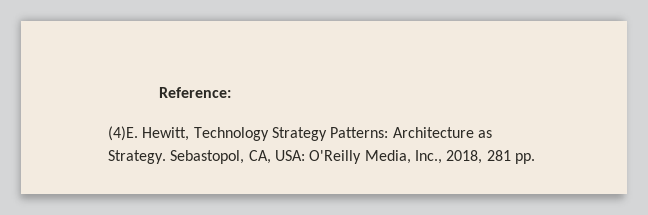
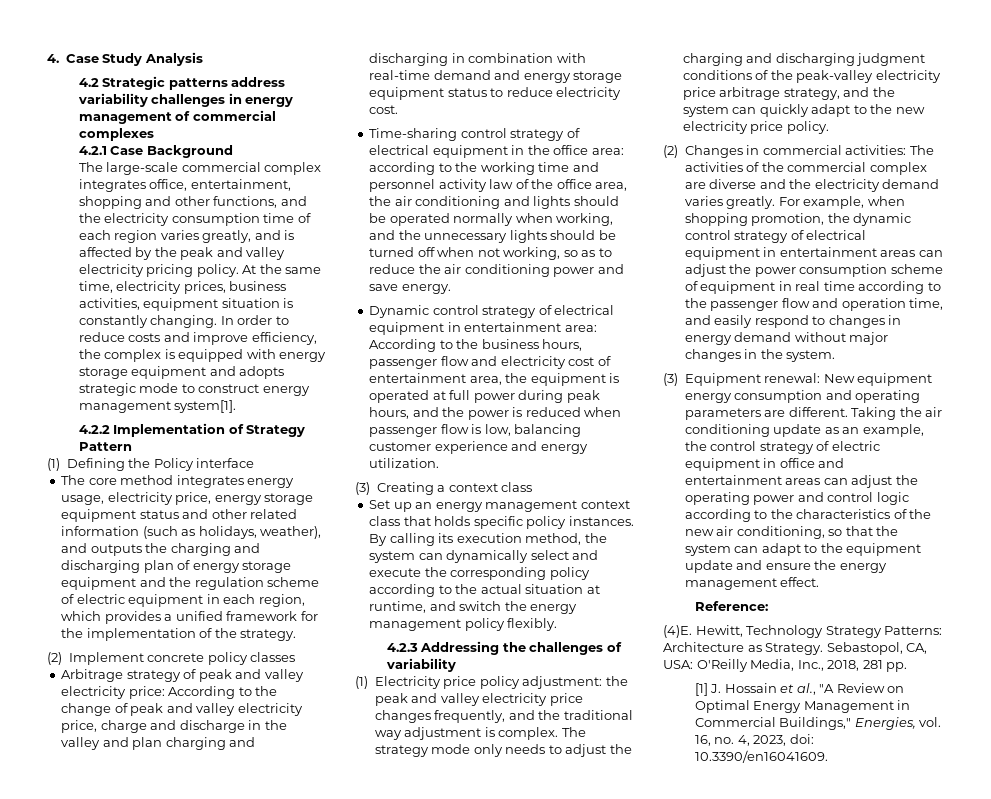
+ 4. Case Study Analysis
+ 4.2 Strategic patterns address variability challenges in energy management of commercial complexes
+ 4.2.1 Case Background
+ The large-scale commercial complex integrates office, entertainment, shopping and other functions, and the electricity consumption time of each region varies greatly, and is affected by the peak and valley electricity pricing policy. At the same time, electricity prices, business activities, equipment situation is constantly changing. In order to reduce costs and improve efficiency, the complex is equipped with energy storage equipment and adopts strategic mode to construct energy management system[1].
+ 4.2.2 Implementation of Strategy Pattern
+ (1) Defining the Policy interface
+ The core method integrates energy usage, electricity price, energy storage equipment status and other related information (such as holidays, weather), and outputs the charging and discharging plan of energy storage equipment and the regulation scheme of electric equipment in each region, which provides a unified framework for the implementation of the strategy.
+ (2) Implement concrete policy classes
+ Arbitrage strategy of peak and valley electricity price: According to the change of peak and valley electricity price, charge and discharge in the valley and plan charging and discharging in combination with real-time demand and energy storage equipment status to reduce electricity cost.
+ Time-sharing control strategy of electrical equipment in the office area: according to the working time and personnel activity law of the office area, the air conditioning and lights should be operated normally when working, and the unnecessary lights should be turned off when not working, so as to reduce the air conditioning power and save energy.
+ Dynamic control strategy of electrical equipment in entertainment area: According to the business hours, passenger flow and electricity cost of entertainment area, the equipment is operated at full power during peak hours, and the power is reduced when passenger flow is low, balancing customer experience and energy utilization.
+ (3) Creating a context class
+ Set up an energy management context class that holds specific policy instances. By calling its execution method, the system can dynamically select and execute the corresponding policy according to the actual situation at runtime, and switch the energy management policy flexibly.
+ 4.2.3 Addressing the challenges of variability
+ (1) Electricity price policy adjustment: the peak and valley electricity price changes frequently, and the traditional way adjustment is complex. The strategy mode only needs to adjust the charging and discharging judgment conditions of the peak-valley electricity price arbitrage strategy, and the system can quickly adapt to the new electricity price policy.
+ (2) Changes in commercial activities: The activities of the commercial complex are diverse and the electricity demand varies greatly. For example, when shopping promotion, the dynamic control strategy of electrical equipment in entertainment areas can adjust the power consumption scheme of equipment in real time according to the passenger flow and operation time, and easily respond to changes in energy demand without major changes in the system.
+ (3) Equipment renewal: New equipment energy consumption and operating parameters are different. Taking the air conditioning update as an example, the control strategy of electric equipment in office and entertainment areas can adjust the operating power and control logic according to the characteristics of the new air conditioning, so that the system can adapt to the equipment update and ensure the energy management effect.
+ [1] J. Hossain et al., "A Review on Optimal Energy Management in Commercial Buildings," Energies, vol. 16, no. 4, 2023, doi: 10.3390/en16041609.

